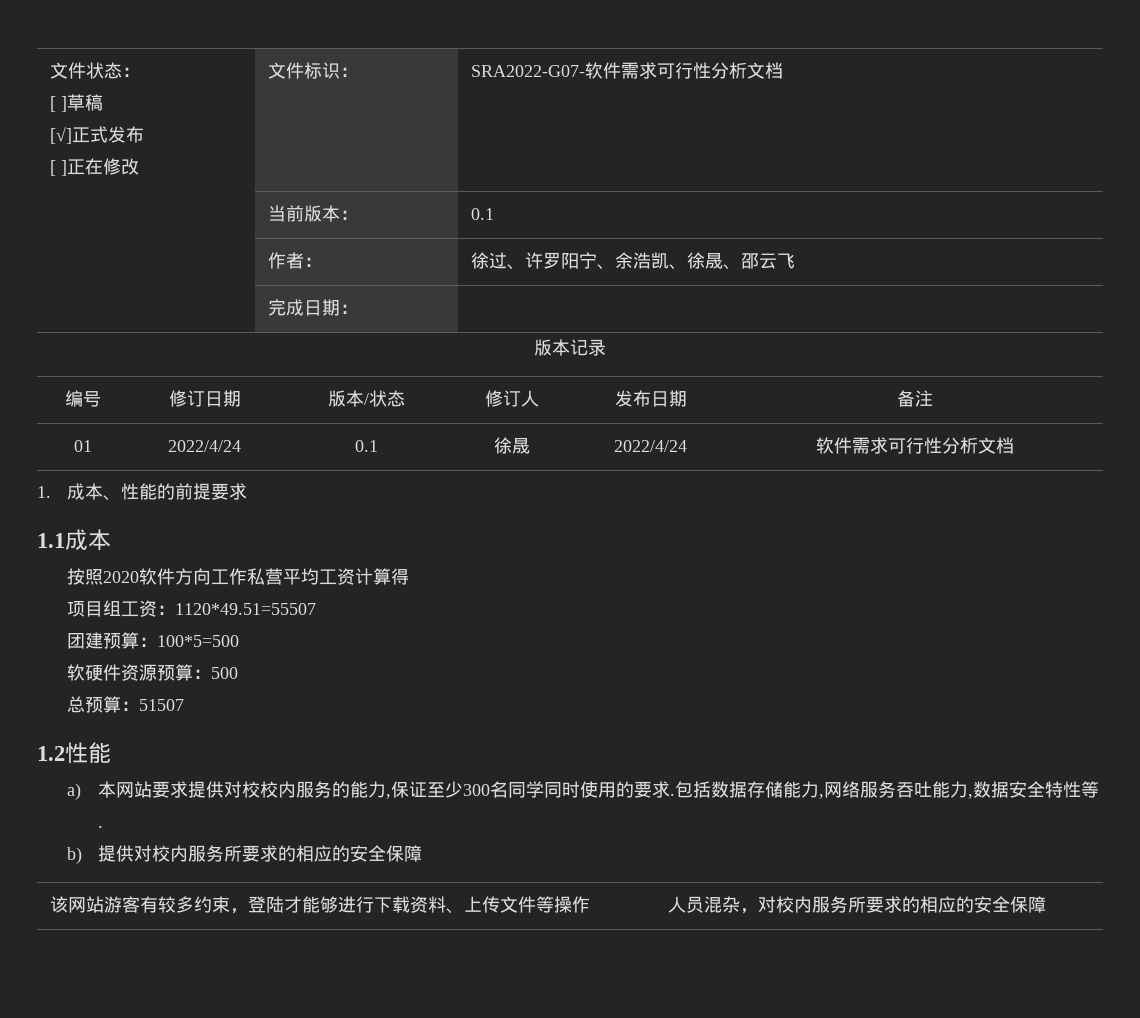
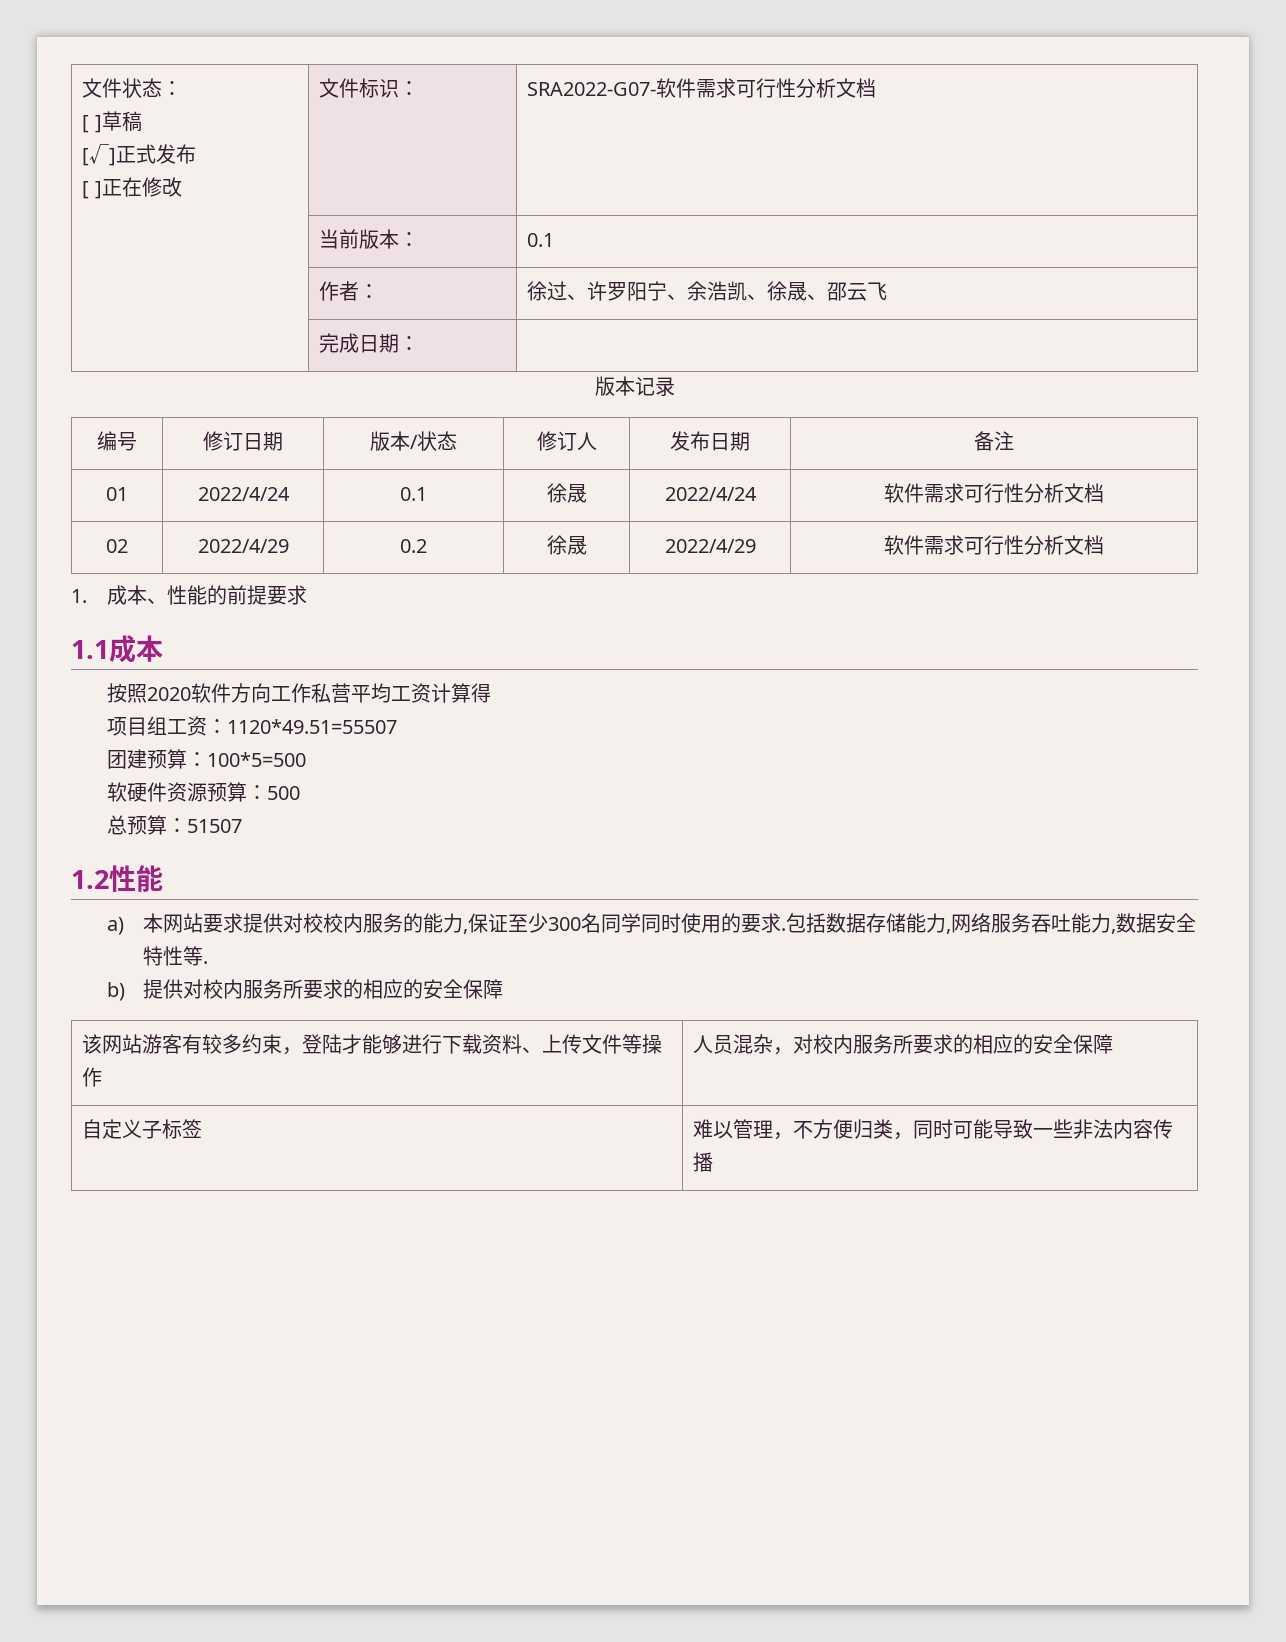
+ 02 | 2022/4/29 | 0.2 | 徐晟 | 2022/4/29 | 软件需求可行性分析文档
+ 自定义子标签 | 难以管理，不方便归类，同时可能导致一些非法内容传播

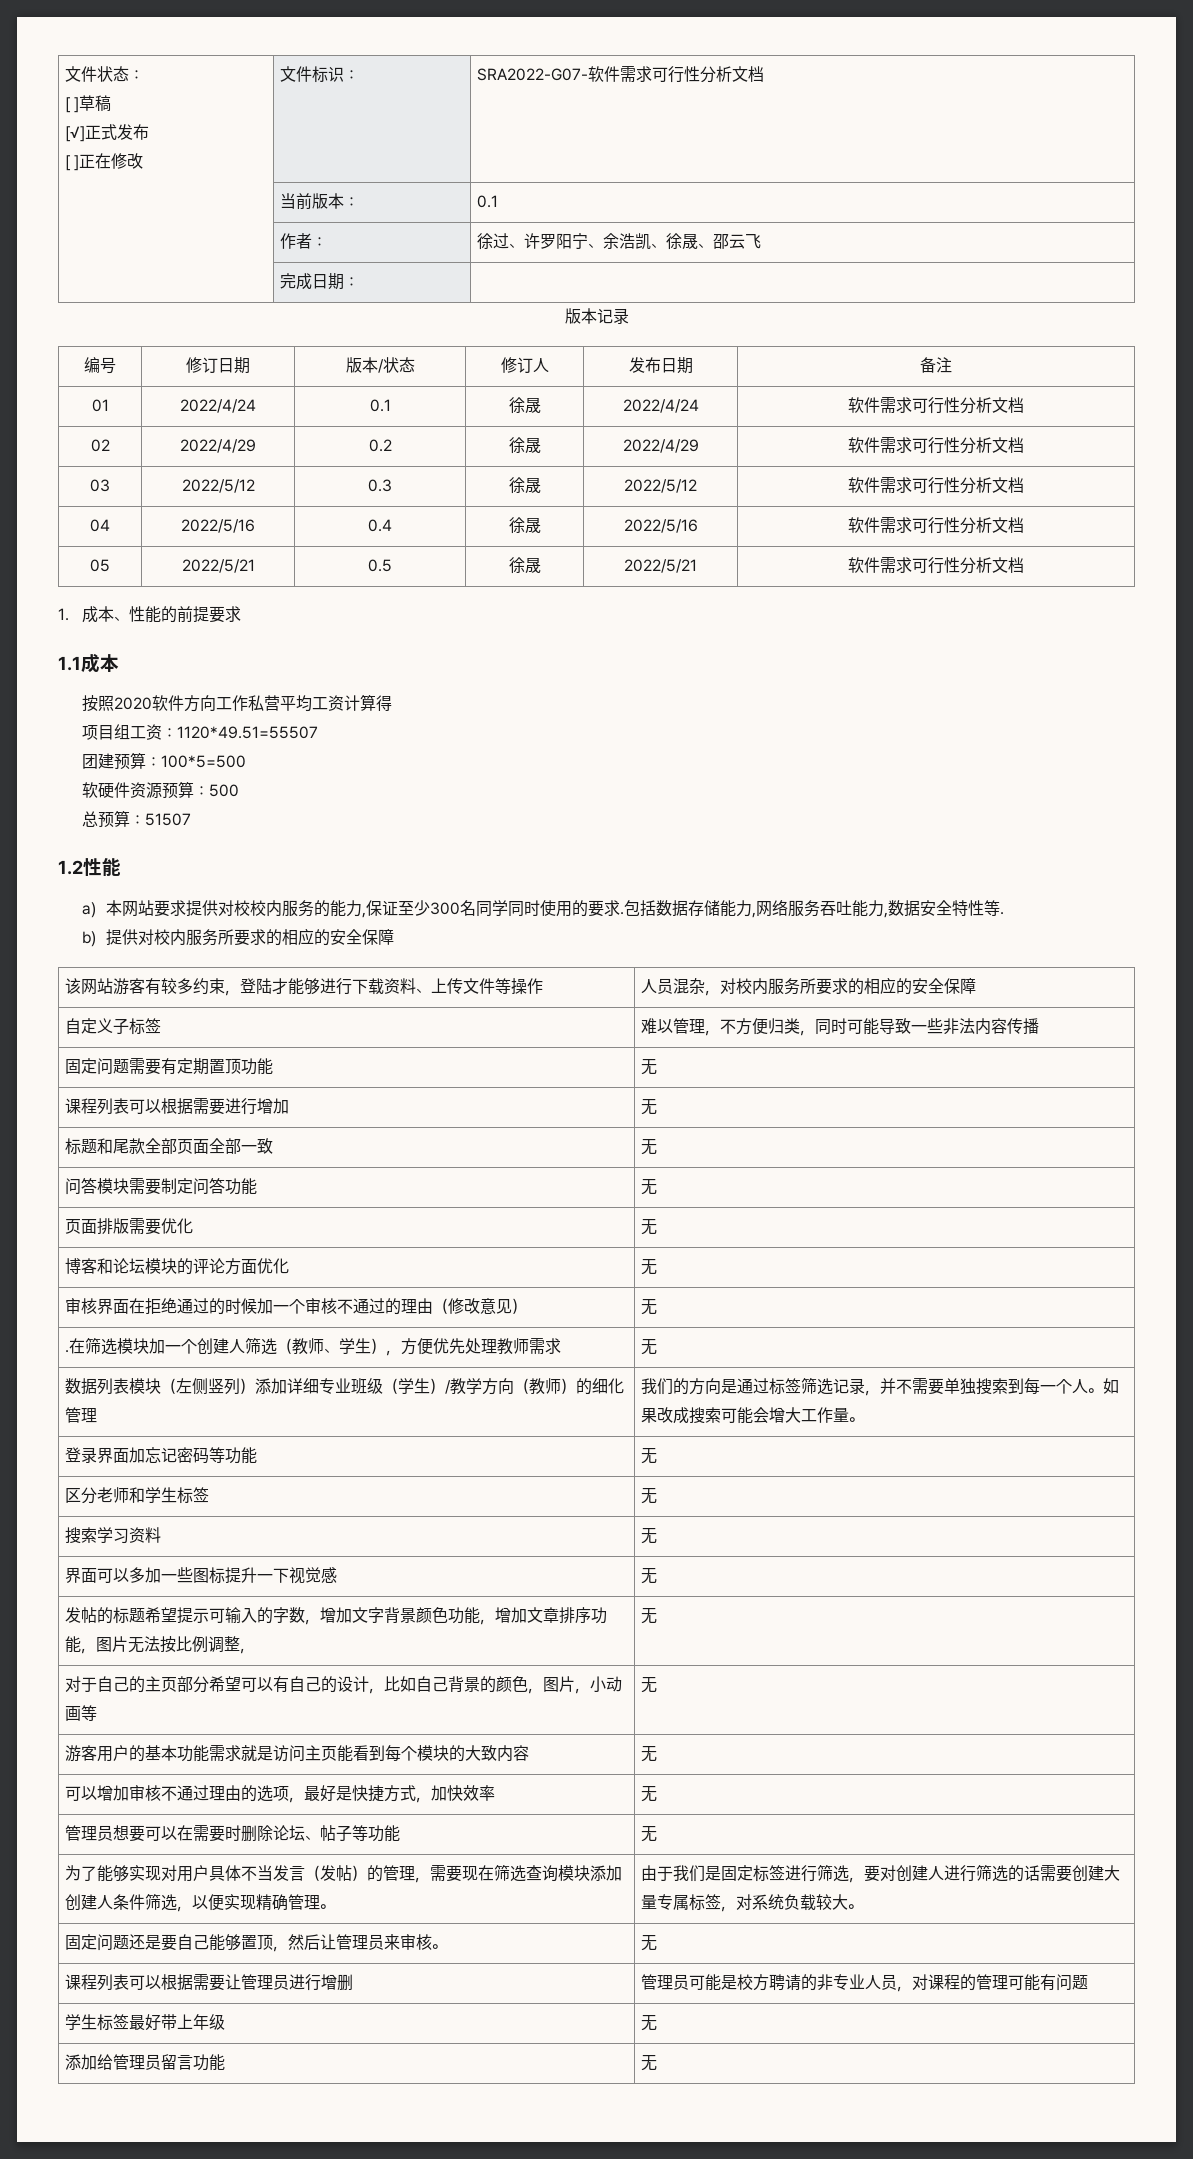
+ 03 | 2022/5/12 | 0.3 | 徐晟 | 2022/5/12 | 软件需求可行性分析文档
+ 04 | 2022/5/16 | 0.4 | 徐晟 | 2022/5/16 | 软件需求可行性分析文档
+ 05 | 2022/5/21 | 0.5 | 徐晟 | 2022/5/21 | 软件需求可行性分析文档
+ 固定问题需要有定期置顶功能 | 无
+ 课程列表可以根据需要进行增加 | 无
+ 标题和尾款全部页面全部一致 | 无
+ 问答模块需要制定问答功能 | 无
+ 页面排版需要优化 | 无
+ 博客和论坛模块的评论方面优化 | 无
+ 审核界面在拒绝通过的时候加一个审核不通过的理由（修改意见） | 无
+ .在筛选模块加一个创建人筛选（教师、学生），方便优先处理教师需求 | 无
+ 数据列表模块（左侧竖列）添加详细专业班级（学生）/教学方向（教师）的细化管理 | 我们的方向是通过标签筛选记录，并不需要单独搜索到每一个人。如果改成搜索可能会增大工作量。
+ 登录界面加忘记密码等功能 | 无
+ 区分老师和学生标签 | 无
+ 搜索学习资料 | 无
+ 界面可以多加一些图标提升一下视觉感 | 无
+ 发帖的标题希望提示可输入的字数，增加文字背景颜色功能，增加文章排序功能，图片无法按比例调整， | 无
+ 对于自己的主页部分希望可以有自己的设计，比如自己背景的颜色，图片，小动画等 | 无
+ 游客用户的基本功能需求就是访问主页能看到每个模块的大致内容 | 无
+ 可以增加审核不通过理由的选项，最好是快捷方式，加快效率 | 无
+ 管理员想要可以在需要时删除论坛、帖子等功能 | 无
+ 为了能够实现对用户具体不当发言（发帖）的管理，需要现在筛选查询模块添加创建人条件筛选，以便实现精确管理。 | 由于我们是固定标签进行筛选，要对创建人进行筛选的话需要创建大量专属标签，对系统负载较大。
+ 固定问题还是要自己能够置顶，然后让管理员来审核。 | 无
+ 课程列表可以根据需要让管理员进行增删 | 管理员可能是校方聘请的非专业人员，对课程的管理可能有问题
+ 学生标签最好带上年级 | 无
+ 添加给管理员留言功能 | 无

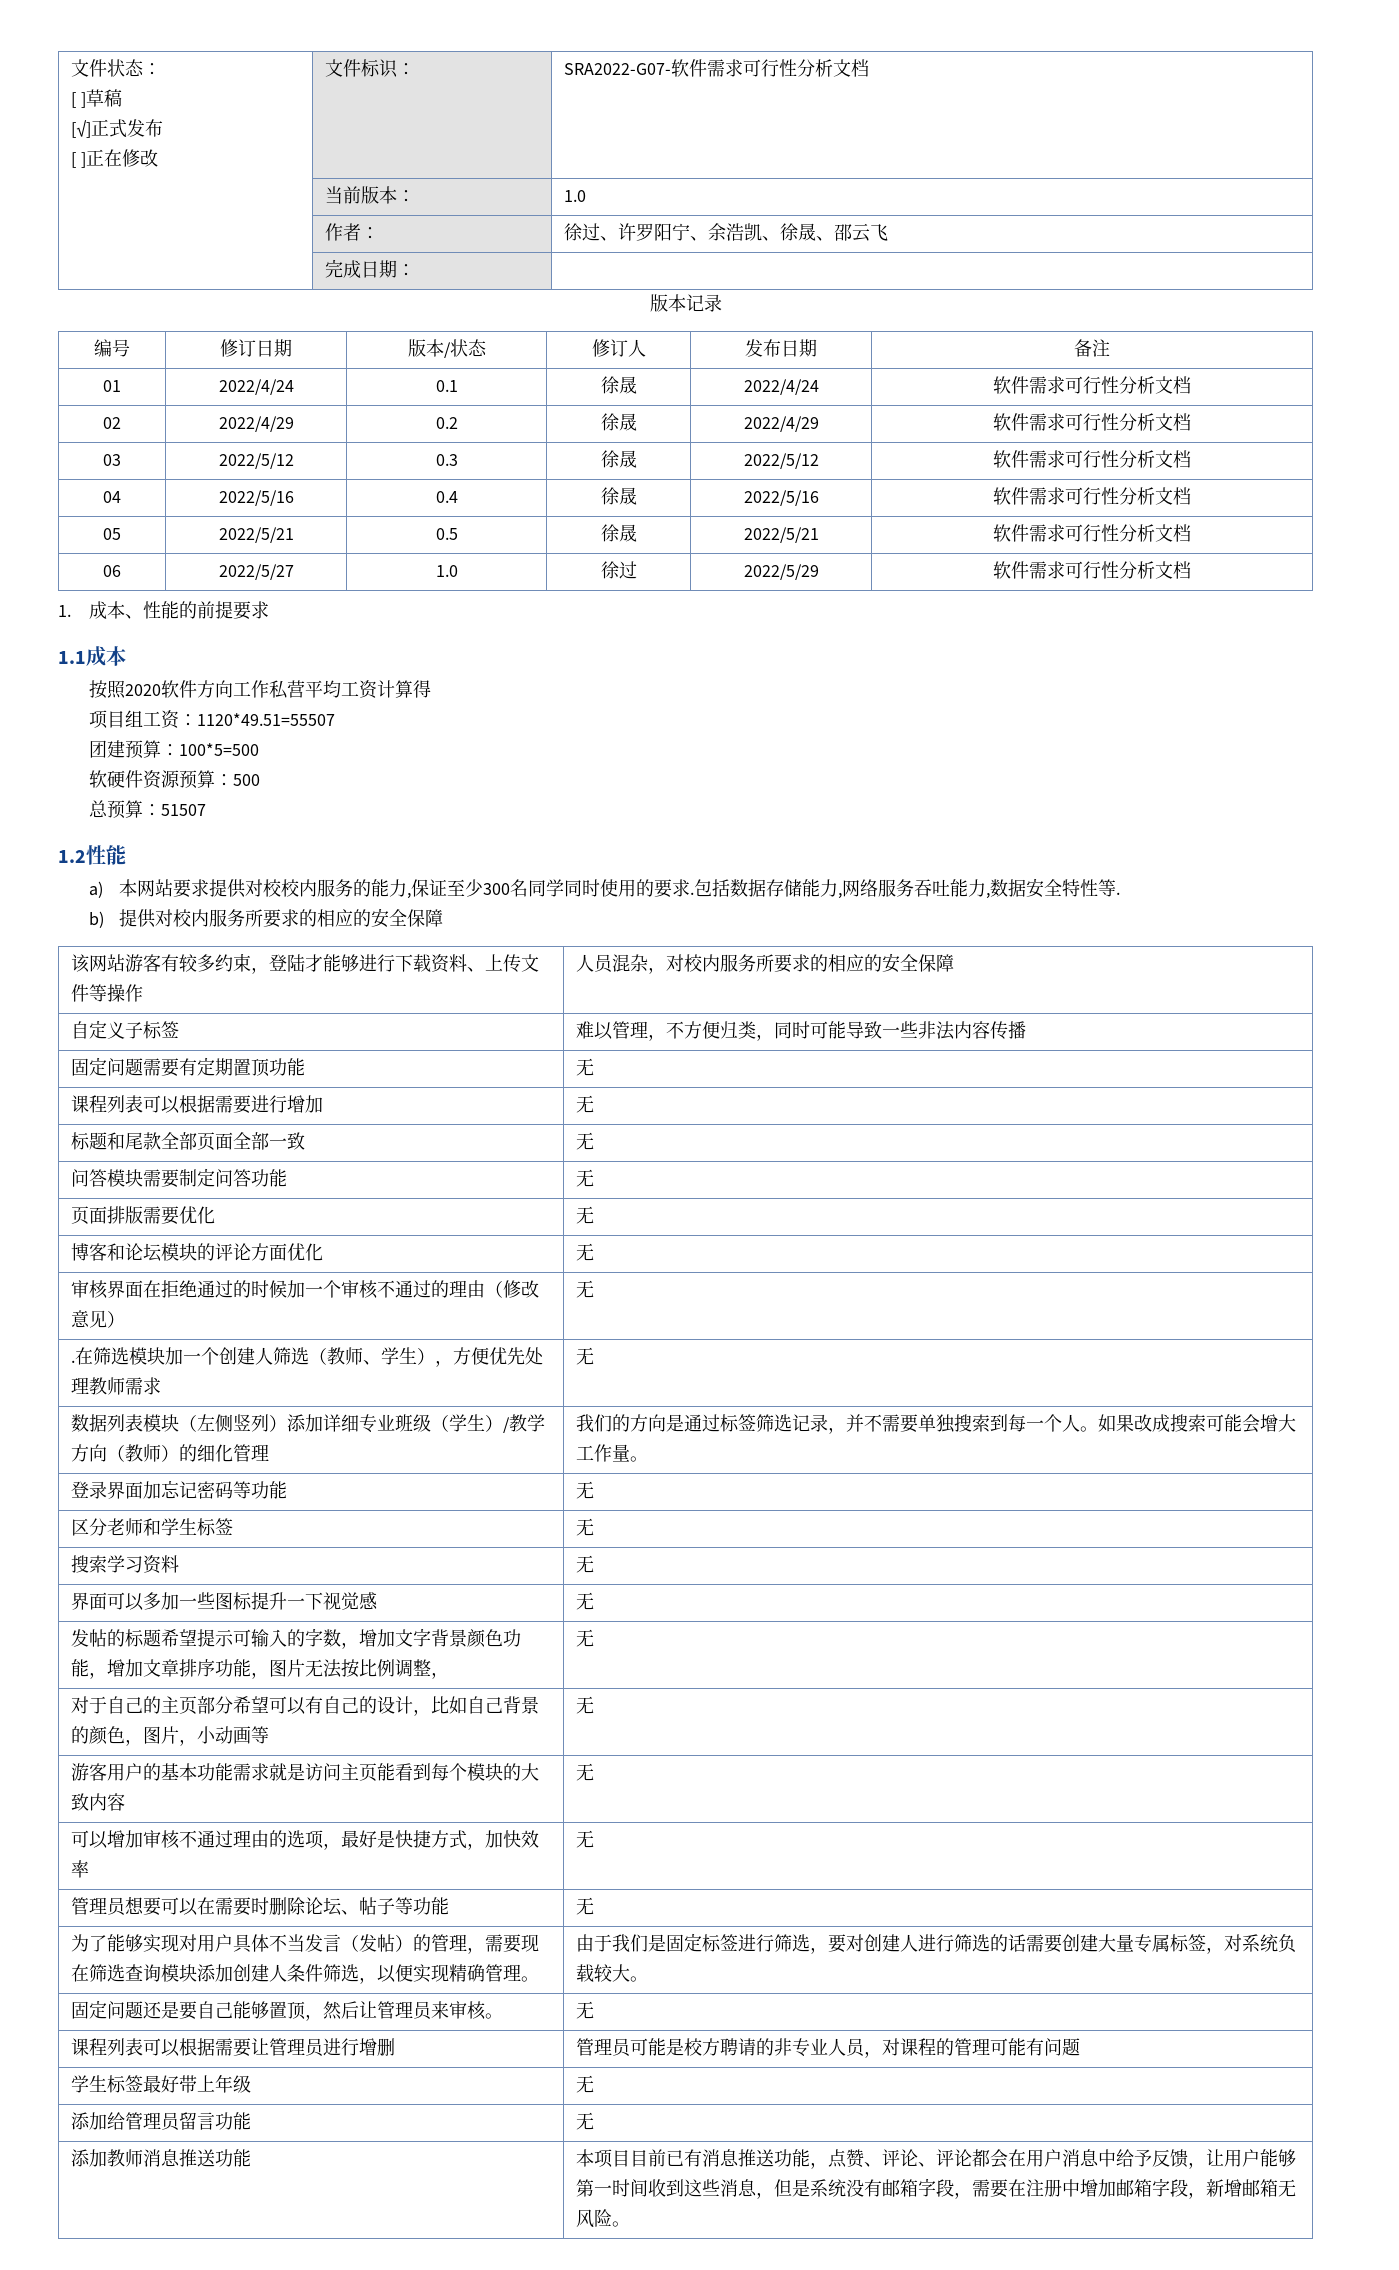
- | 当前版本： | 0.1
+ | 当前版本： | 1.0
+ 06 | 2022/5/27 | 1.0 | 徐过 | 2022/5/29 | 软件需求可行性分析文档
+ 添加教师消息推送功能 | 本项目目前已有消息推送功能，点赞、评论、评论都会在用户消息中给予反馈，让用户能够第一时间收到这些消息，但是系统没有邮箱字段，需要在注册中增加邮箱字段，新增邮箱无风险。

